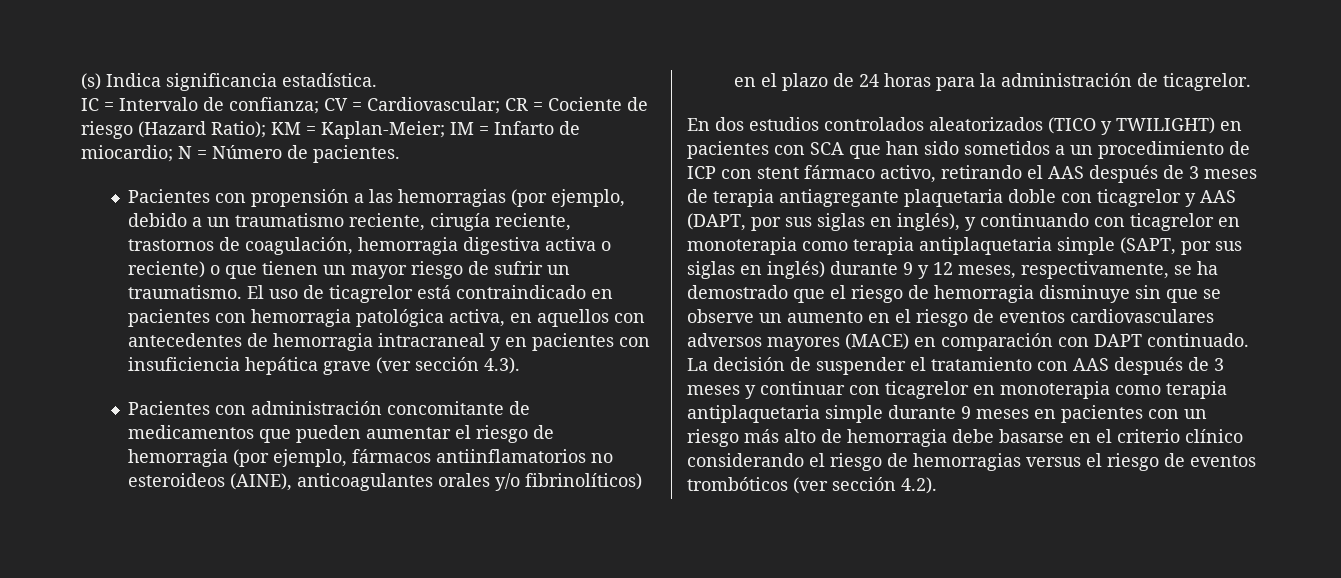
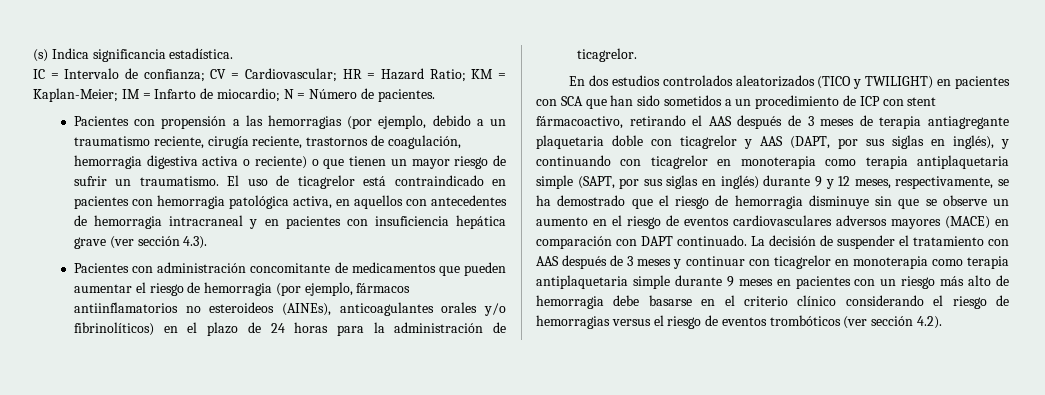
- IC = Intervalo de confianza; CV = Cardiovascular; CR = Cociente de riesgo (Hazard Ratio); KM = Kaplan-Meier; IM = Infarto de miocardio; N = Número de pacientes.
+ IC = Intervalo de confianza; CV = Cardiovascular; HR = Hazard Ratio; KM = Kaplan-Meier; IM = Infarto de miocardio; N = Número de pacientes.
- Pacientes con administración concomitante de medicamentos que pueden aumentar el riesgo de hemorragia (por ejemplo, fármacos antiinflamatorios no esteroideos (AINE), anticoagulantes orales y/o fibrinolíticos) en el plazo de 24 horas para la administración de ticagrelor.
+ Pacientes con administración concomitante de medicamentos que pueden aumentar el riesgo de hemorragia (por ejemplo, fármacos antiinflamatorios no esteroideos (AINEs), anticoagulantes orales y/o fibrinolíticos) en el plazo de 24 horas para la administración de ticagrelor.
- En dos estudios controlados aleatorizados (TICO y TWILIGHT) en pacientes con SCA que han sido sometidos a un procedimiento de ICP con stent fármaco activo, retirando el AAS después de 3 meses de terapia antiagregante plaquetaria doble con ticagrelor y AAS (DAPT, por sus siglas en inglés), y continuando con ticagrelor en monoterapia como terapia antiplaquetaria simple (SAPT, por sus siglas en inglés) durante 9 y 12 meses, respectivamente, se ha demostrado que el riesgo de hemorragia disminuye sin que se observe un aumento en el riesgo de eventos cardiovasculares adversos mayores (MACE) en comparación con DAPT continuado.
+ En dos estudios controlados aleatorizados (TICO y TWILIGHT) en pacientes con SCA que han sido sometidos a un procedimiento de ICP con stent fármacoactivo, retirando el AAS después de 3 meses de terapia antiagregante plaquetaria doble con ticagrelor y AAS (DAPT, por sus siglas en inglés), y continuando con ticagrelor en monoterapia como terapia antiplaquetaria simple (SAPT, por sus siglas en inglés) durante 9 y 12 meses, respectivamente, se ha demostrado que el riesgo de hemorragia disminuye sin que se observe un aumento en el riesgo de eventos cardiovasculares adversos mayores (MACE) en comparación con DAPT continuado.

